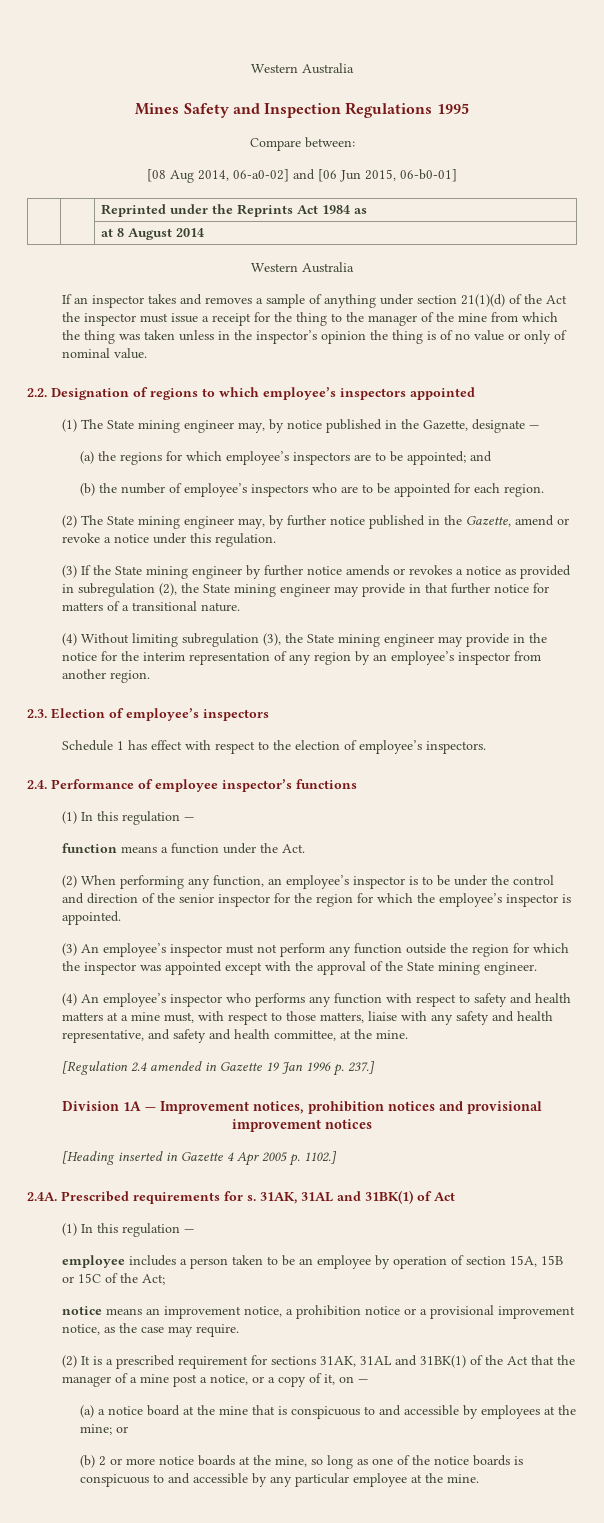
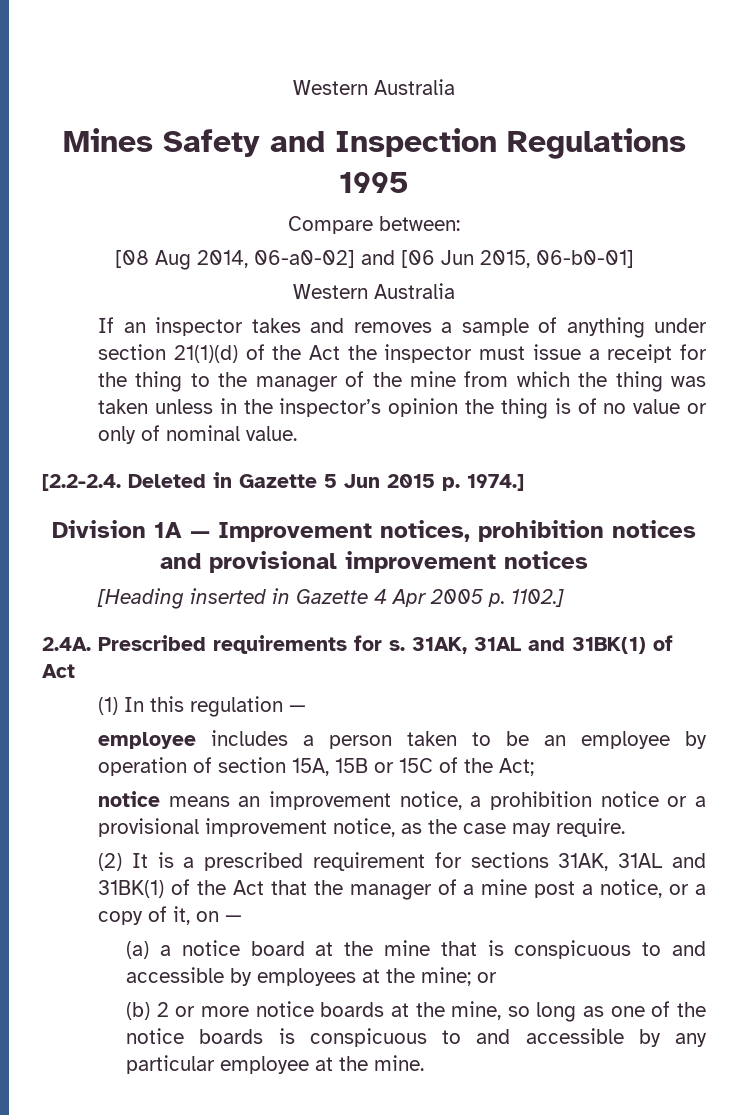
- | | Reprinted under the Reprints Act 1984 as
- | | at 8 August 2014
- 2.2. Designation of regions to which employee’s inspectors appointed
- (1) The State mining engineer may, by notice published in the Gazette, designate —
- (a) the regions for which employee’s inspectors are to be appointed; and
- (b) the number of employee’s inspectors who are to be appointed for each region.
- (2) The State mining engineer may, by further notice published in the Gazette, amend or revoke a notice under this regulation.
- (3) If the State mining engineer by further notice amends or revokes a notice as provided in subregulation (2), the State mining engineer may provide in that further notice for matters of a transitional nature.
- (4) Without limiting subregulation (3), the State mining engineer may provide in the notice for the interim representation of any region by an employee’s inspector from another region.
- 2.3. Election of employee’s inspectors
- Schedule 1 has effect with respect to the election of employee’s inspectors.
- 2.4. Performance of employee inspector’s functions
- (1) In this regulation —
- function means a function under the Act.
- (2) When performing any function, an employee’s inspector is to be under the control and direction of the senior inspector for the region for which the employee’s inspector is appointed.
- (3) An employee’s inspector must not perform any function outside the region for which the inspector was appointed except with the approval of the State mining engineer.
- (4) An employee’s inspector who performs any function with respect to safety and health matters at a mine must, with respect to those matters, liaise with any safety and health representative, and safety and health committee, at the mine.
- [Regulation 2.4 amended in Gazette 19 Jan 1996 p. 237.]
+ [2.2-2.4. Deleted in Gazette 5 Jun 2015 p. 1974.]

